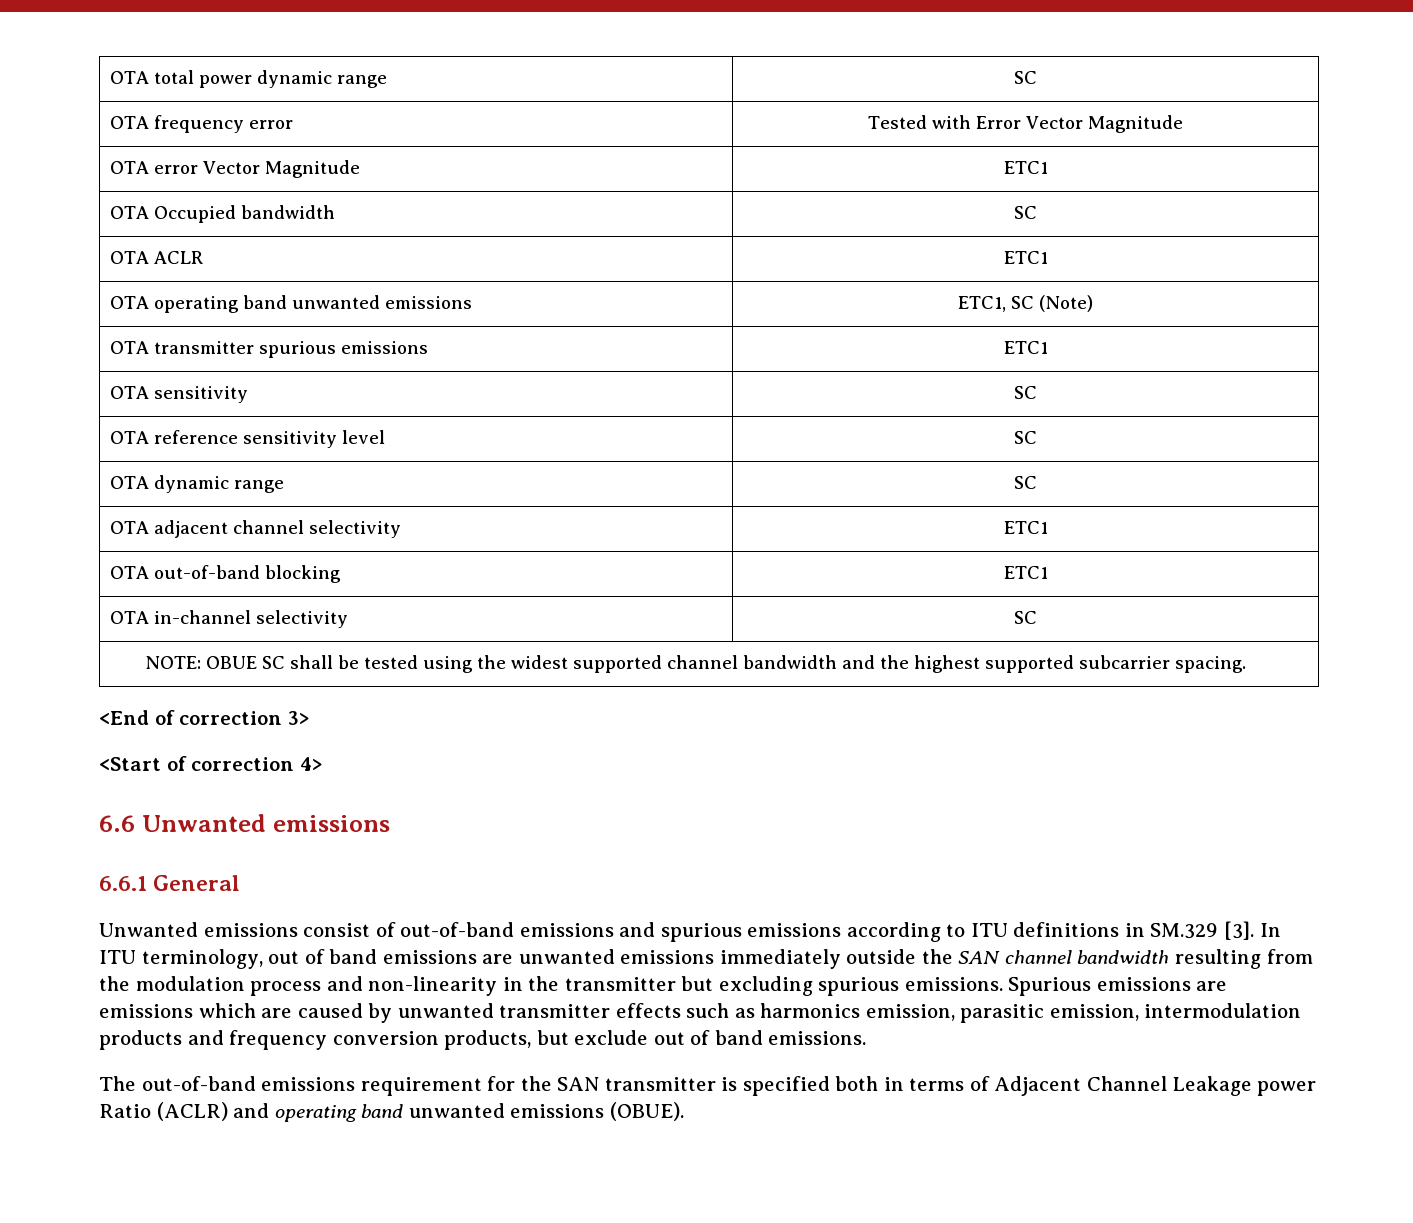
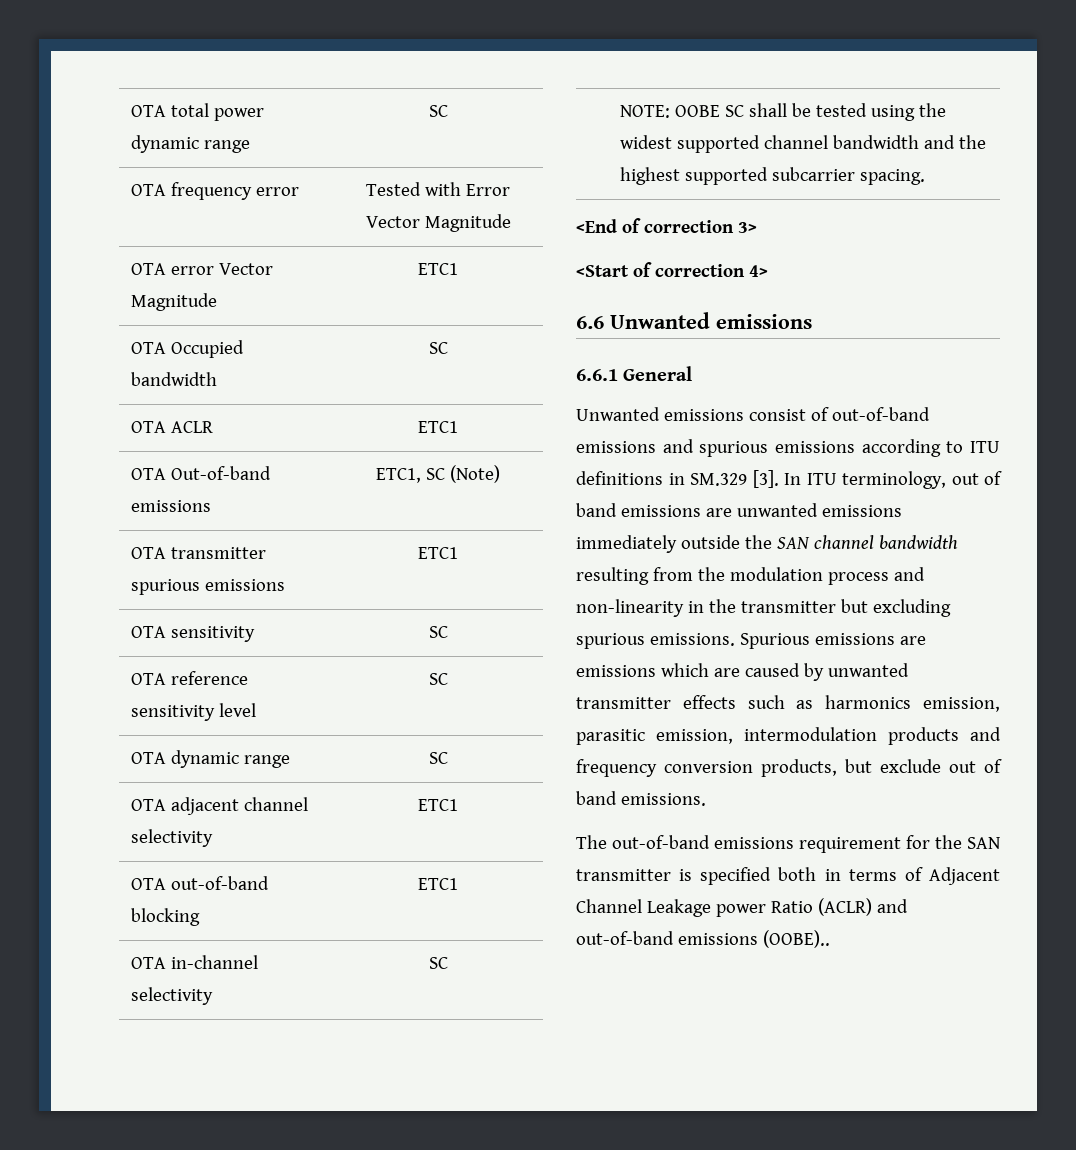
- OTA operating band unwanted emissions | ETC1, SC (Note)
+ OTA Out-of-band emissions | ETC1, SC (Note)
- NOTE: OBUE SC shall be tested using the widest supported channel bandwidth and the highest supported subcarrier spacing.
+ NOTE: OOBE SC shall be tested using the widest supported channel bandwidth and the highest supported subcarrier spacing.
- The out-of-band emissions requirement for the SAN transmitter is specified both in terms of Adjacent Channel Leakage power Ratio (ACLR) and operating band unwanted emissions (OBUE).
+ The out-of-band emissions requirement for the SAN transmitter is specified both in terms of Adjacent Channel Leakage power Ratio (ACLR) and out-of-band emissions (OOBE)..

